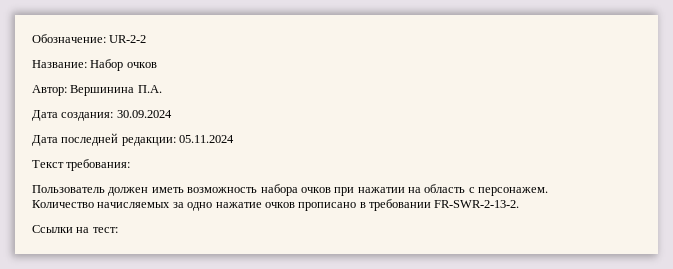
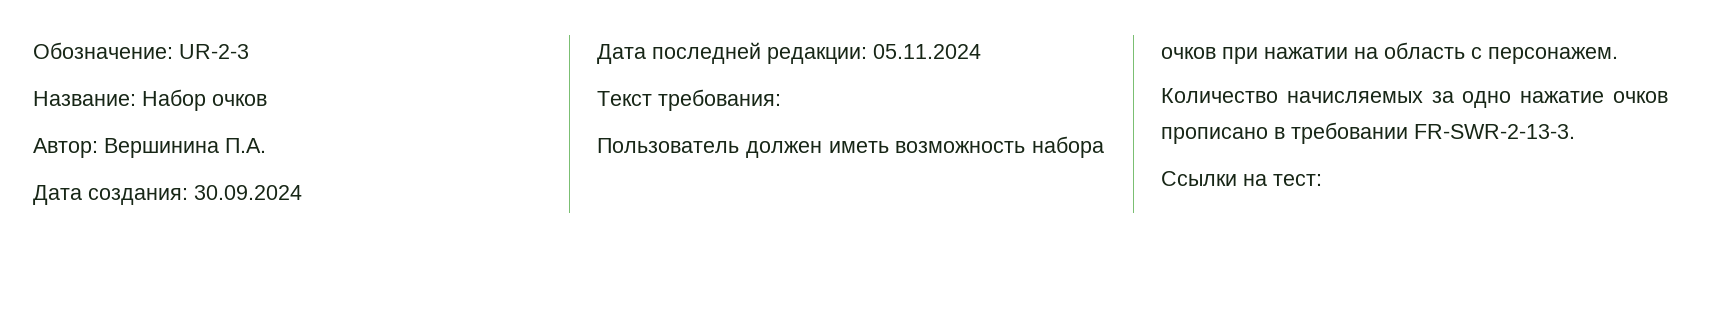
- Обозначение: UR-2-2
+ Обозначение: UR-2-3
- Количество начисляемых за одно нажатие очков прописано в требовании FR-SWR-2-13-2.
+ Количество начисляемых за одно нажатие очков прописано в требовании FR-SWR-2-13-3.

